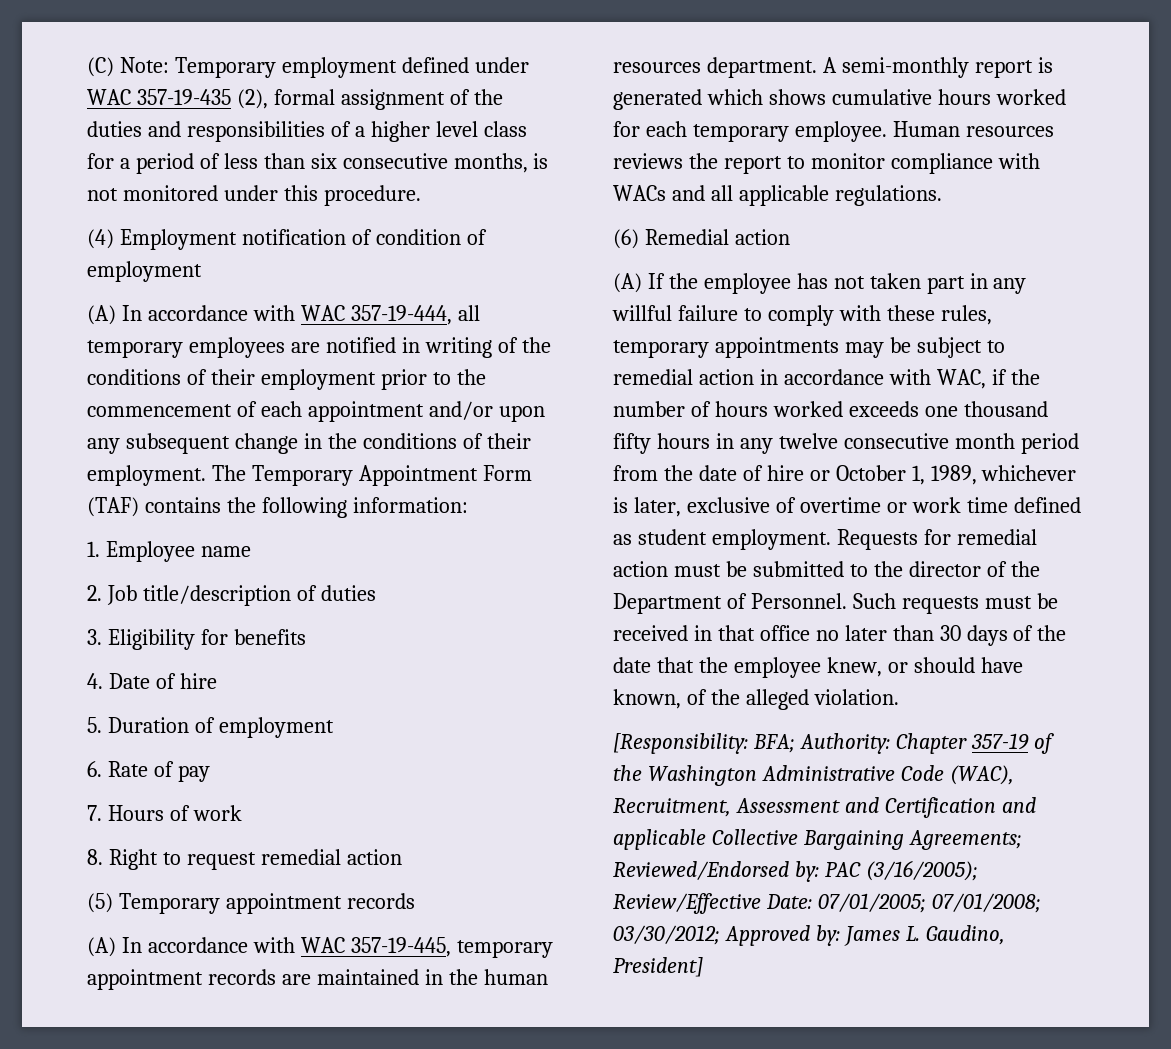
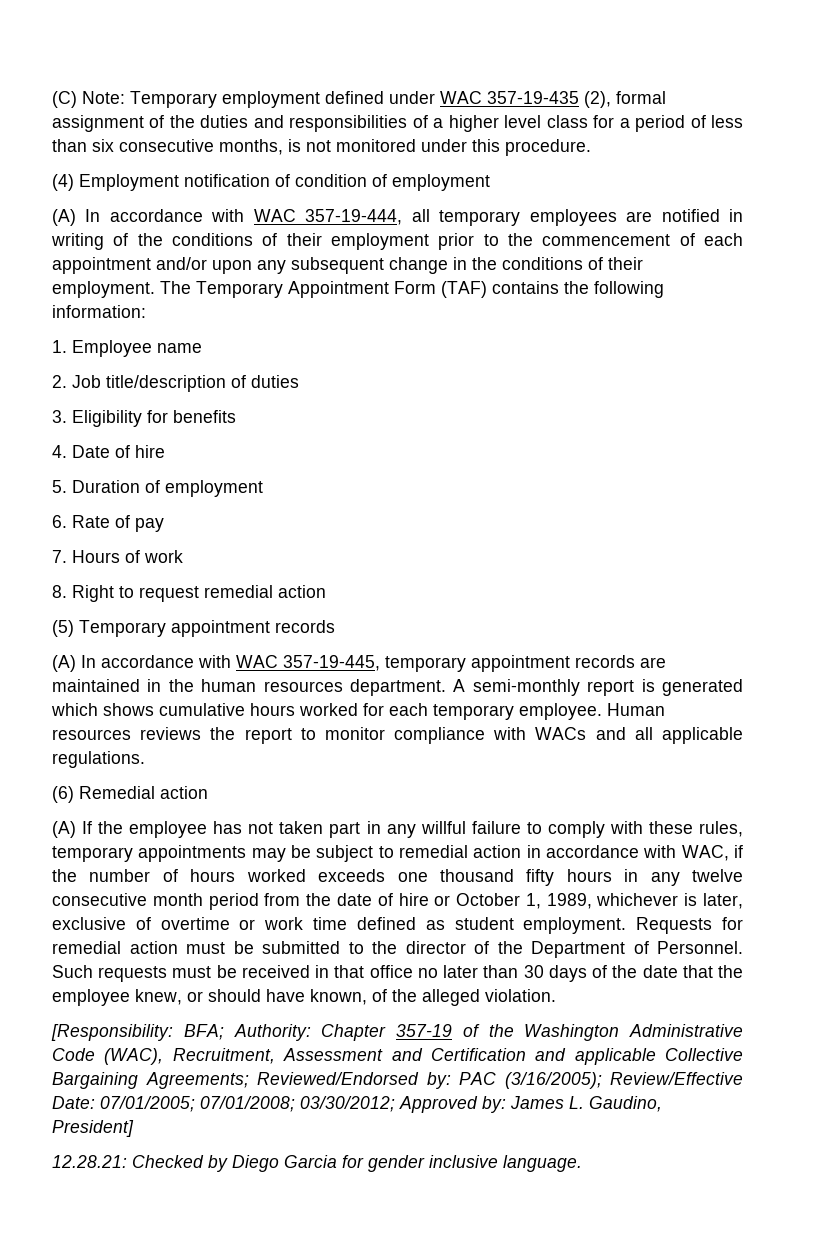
+ 12.28.21: Checked by Diego Garcia for gender inclusive language.

